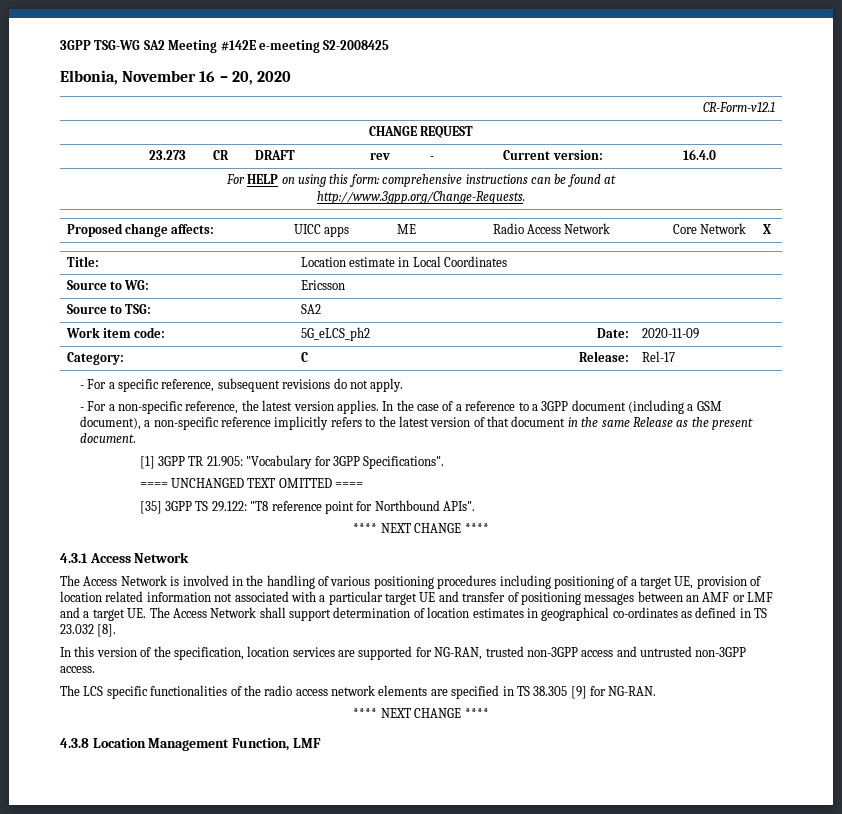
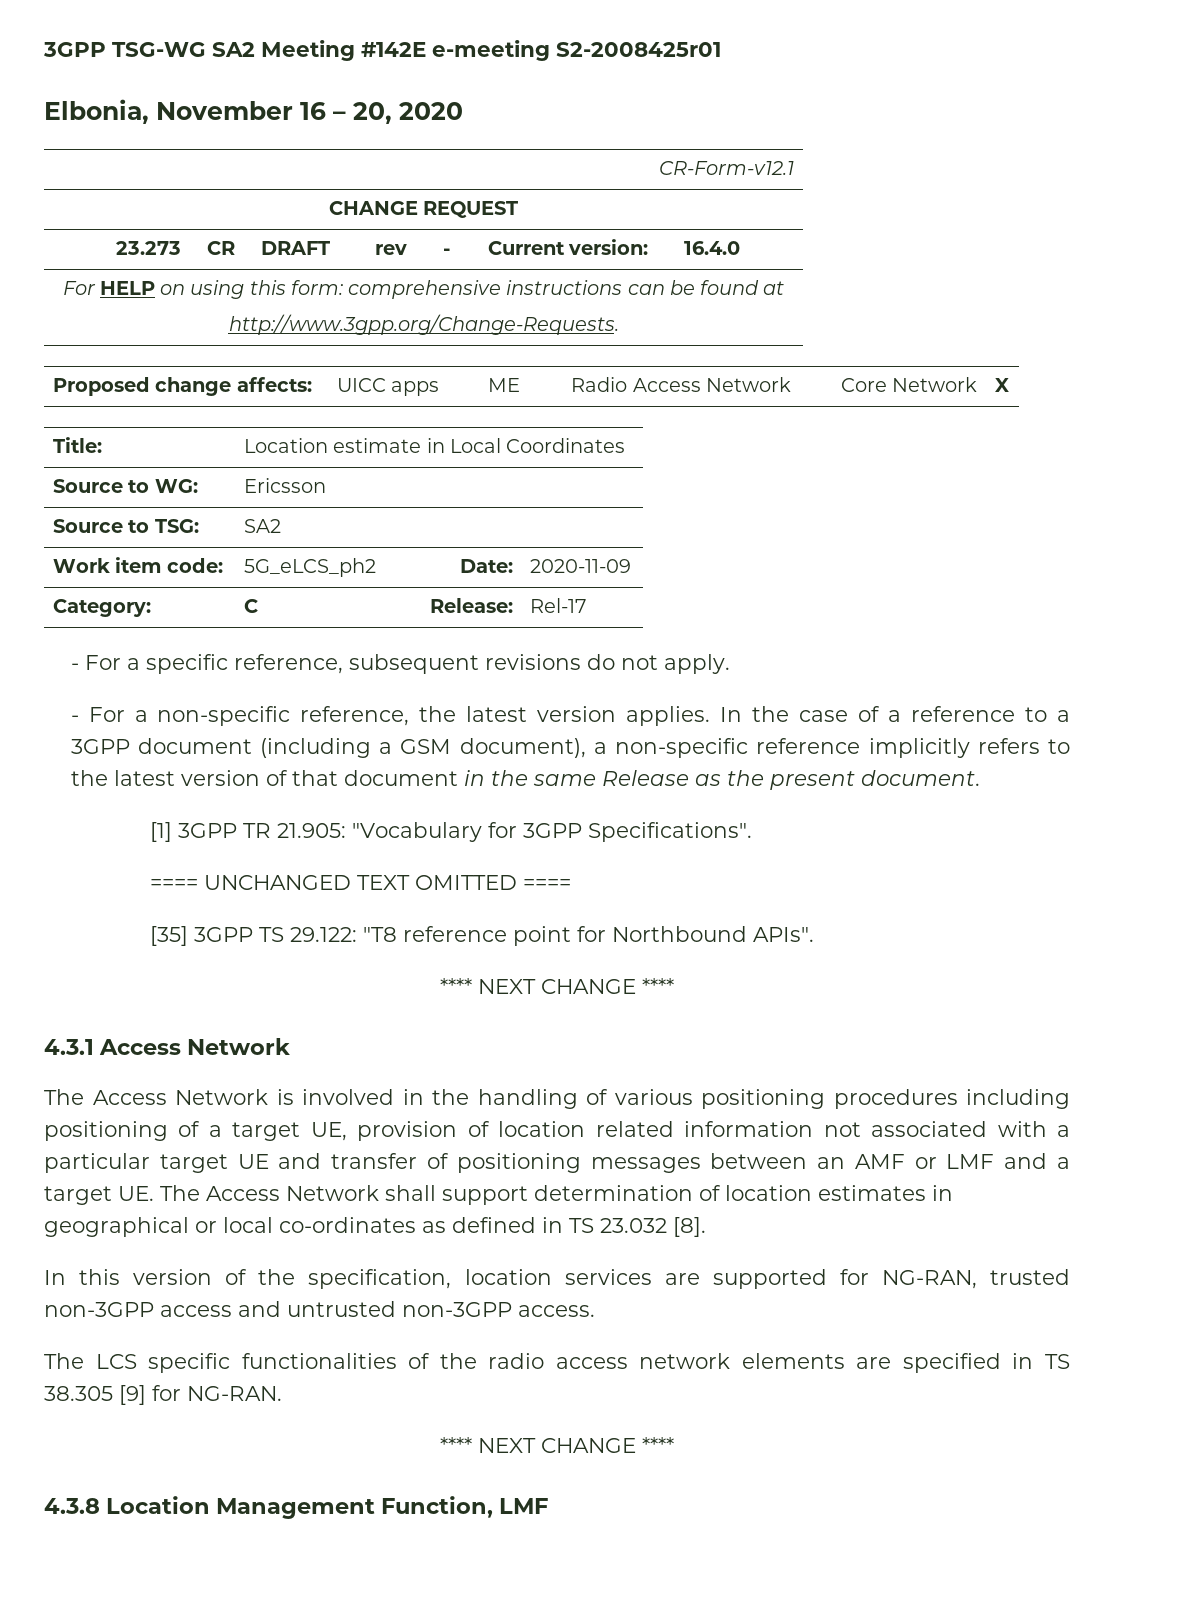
- 3GPP TSG-WG SA2 Meeting #142E e-meeting S2-2008425
+ 3GPP TSG-WG SA2 Meeting #142E e-meeting S2-2008425r01
- The Access Network is involved in the handling of various positioning procedures including positioning of a target UE, provision of location related information not associated with a particular target UE and transfer of positioning messages between an AMF or LMF and a target UE. The Access Network shall support determination of location estimates in geographical co-ordinates as defined in TS 23.032 [8].
+ The Access Network is involved in the handling of various positioning procedures including positioning of a target UE, provision of location related information not associated with a particular target UE and transfer of positioning messages between an AMF or LMF and a target UE. The Access Network shall support determination of location estimates in geographical or local co-ordinates as defined in TS 23.032 [8].

